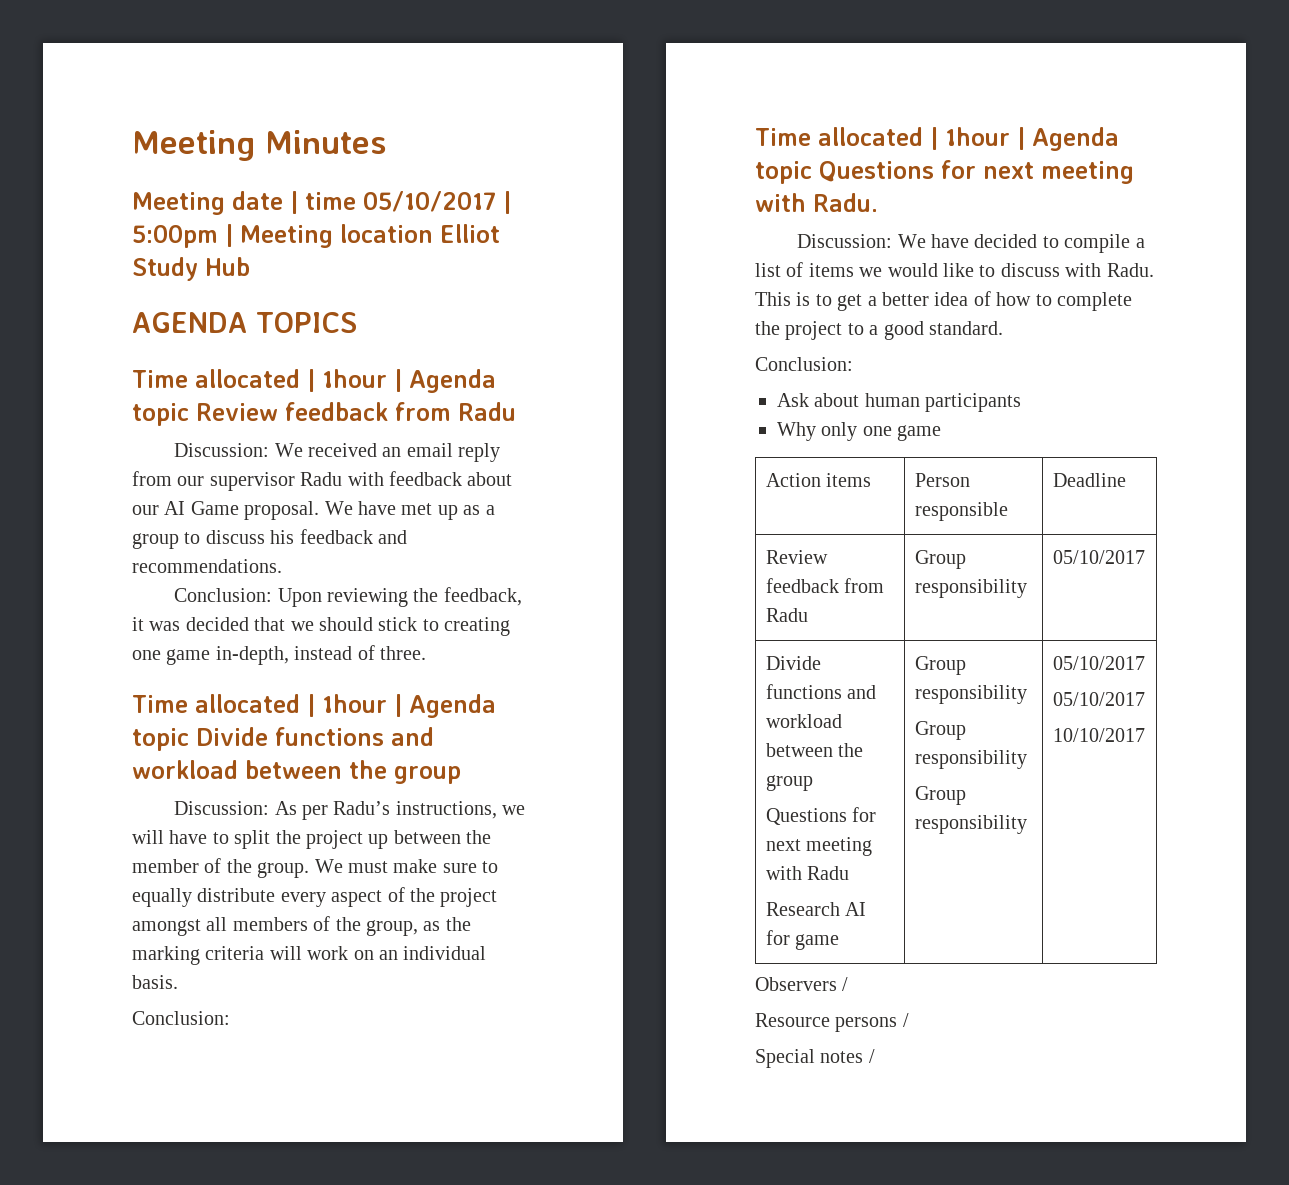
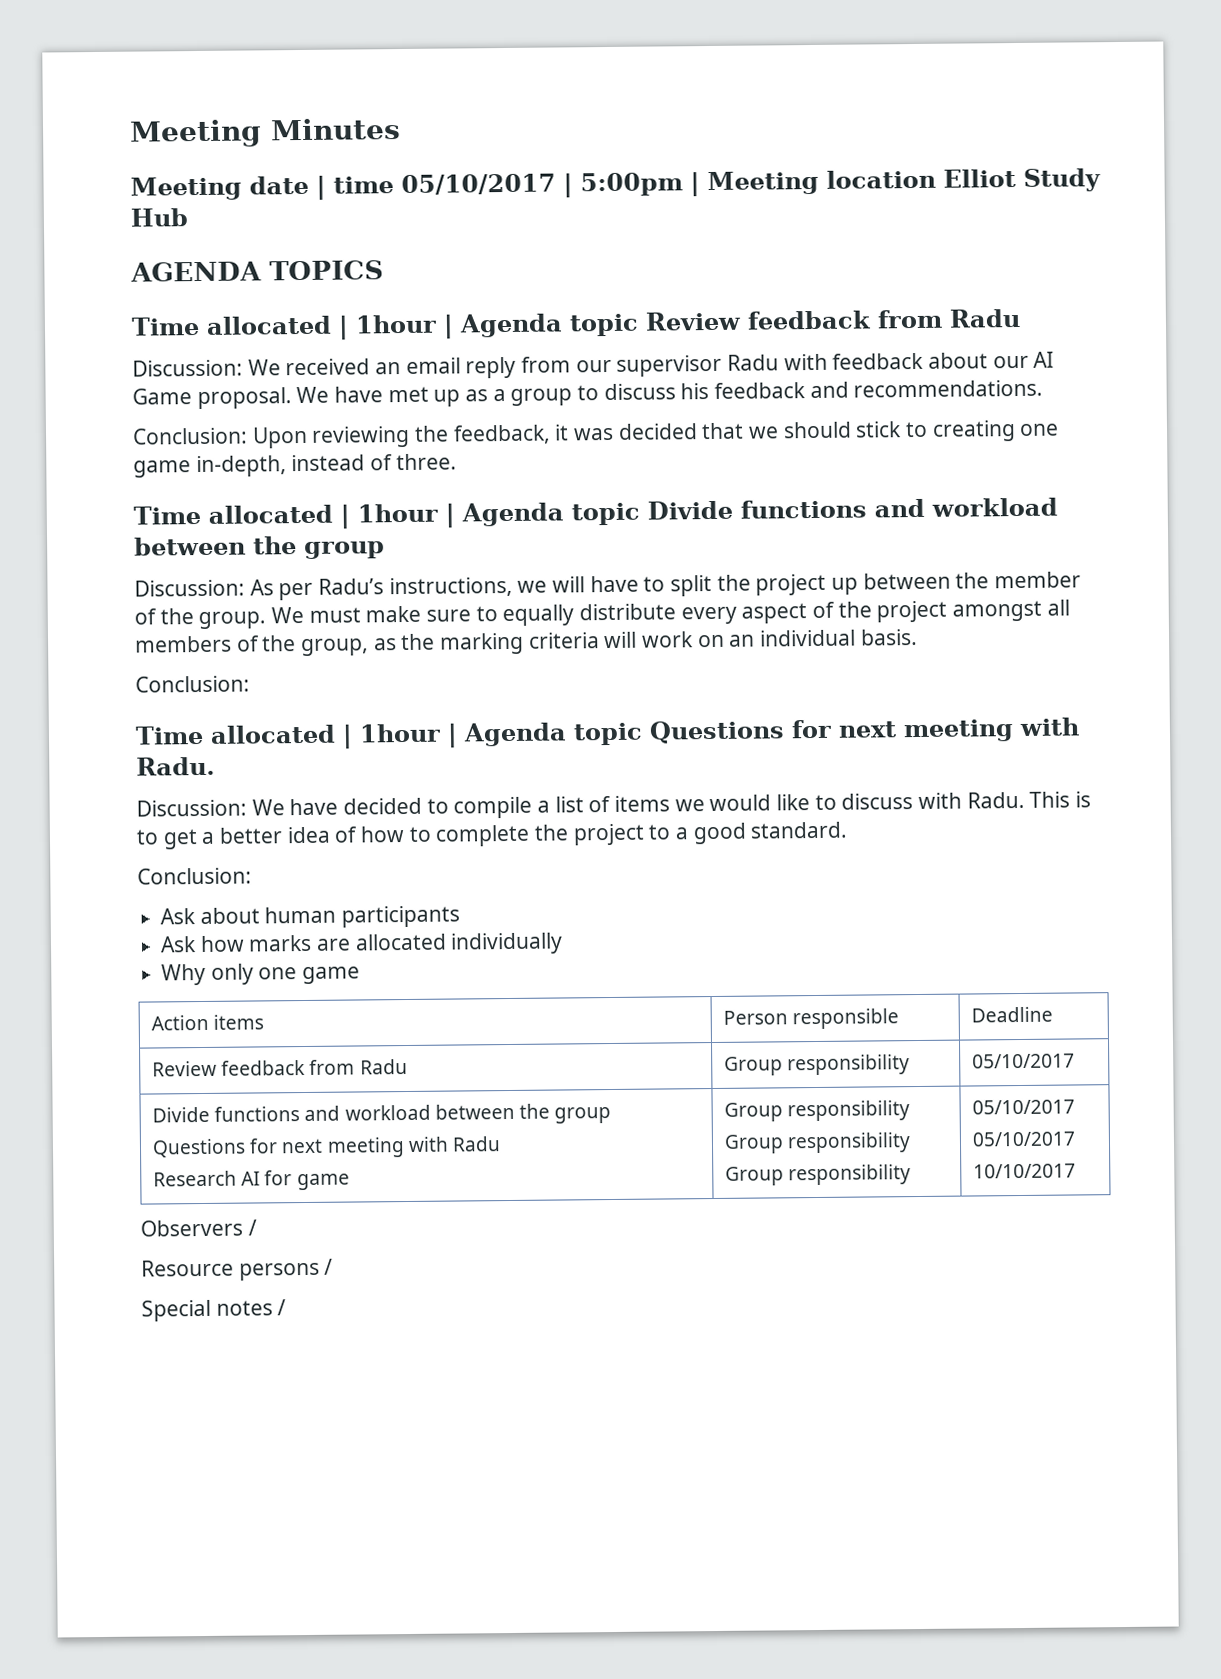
+ Ask how marks are allocated individually

